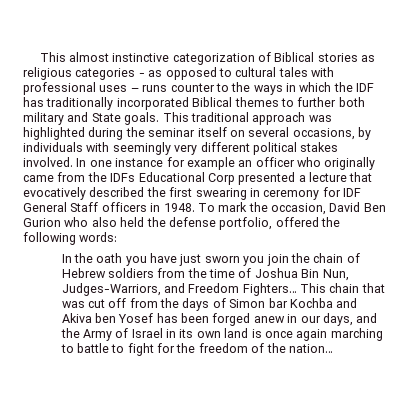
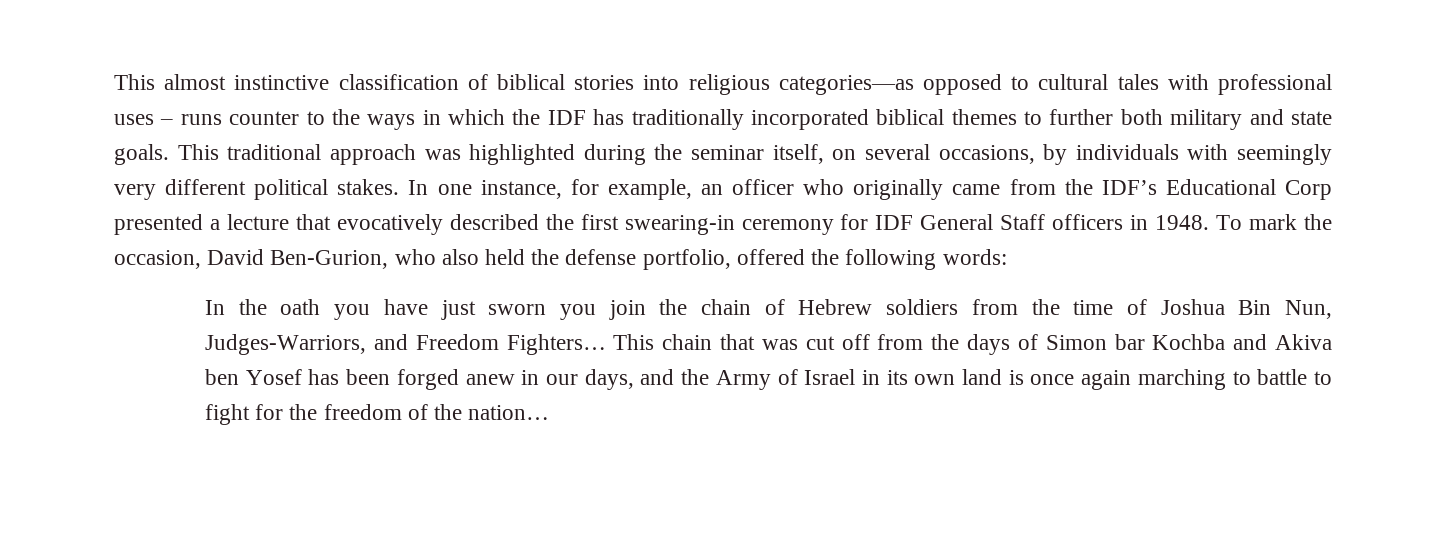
- This almost instinctive categorization of Biblical stories as religious categories - as opposed to cultural tales with professional uses – runs counter to the ways in which the IDF has traditionally incorporated Biblical themes to further both military and State goals.
+ This almost instinctive classification of biblical stories into religious categories—as opposed to cultural tales with professional uses – runs counter to the ways in which the IDF has traditionally incorporated biblical themes to further both military and state goals.
- This traditional approach was highlighted during the seminar itself on several occasions, by individuals with seemingly very different political stakes involved. In one instance for example an officer who originally came from the IDFs Educational Corp presented a lecture that evocatively described the first swearing in ceremony for IDF General Staff officers in 1948.
+ This traditional approach was highlighted during the seminar itself, on several occasions, by individuals with seemingly very different political stakes. In one instance, for example, an officer who originally came from the IDF’s Educational Corp presented a lecture that evocatively described the first swearing-in ceremony for IDF General Staff officers in 1948.
- To mark the occasion, David Ben Gurion who also held the defense portfolio, offered the following words:
+ To mark the occasion, David Ben-Gurion, who also held the defense portfolio, offered the following words:

